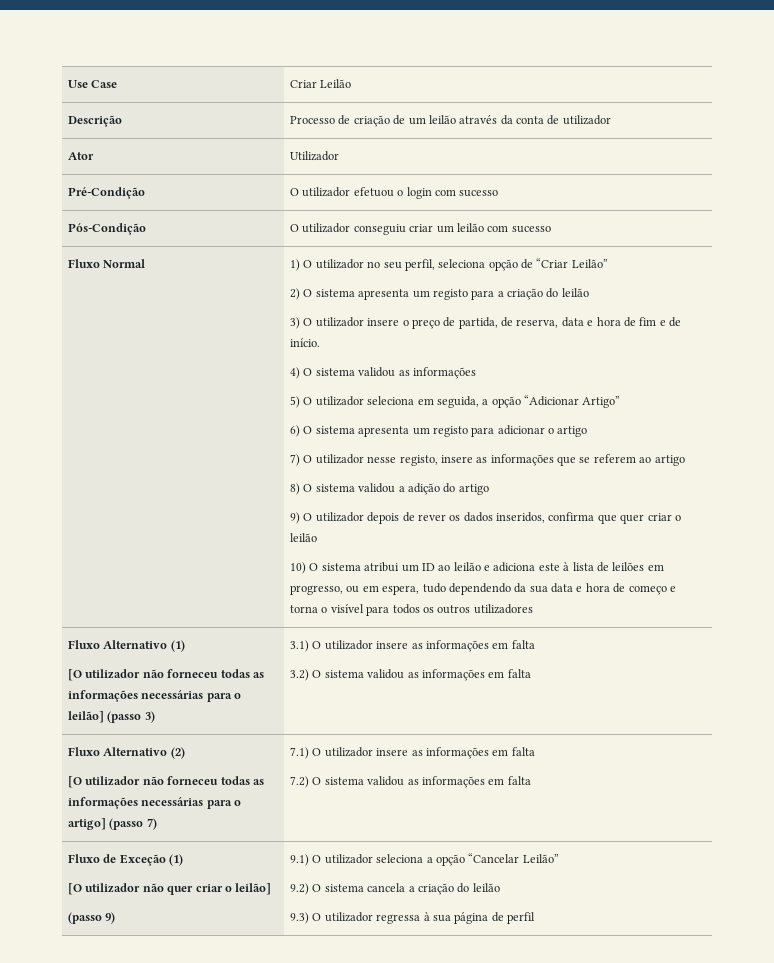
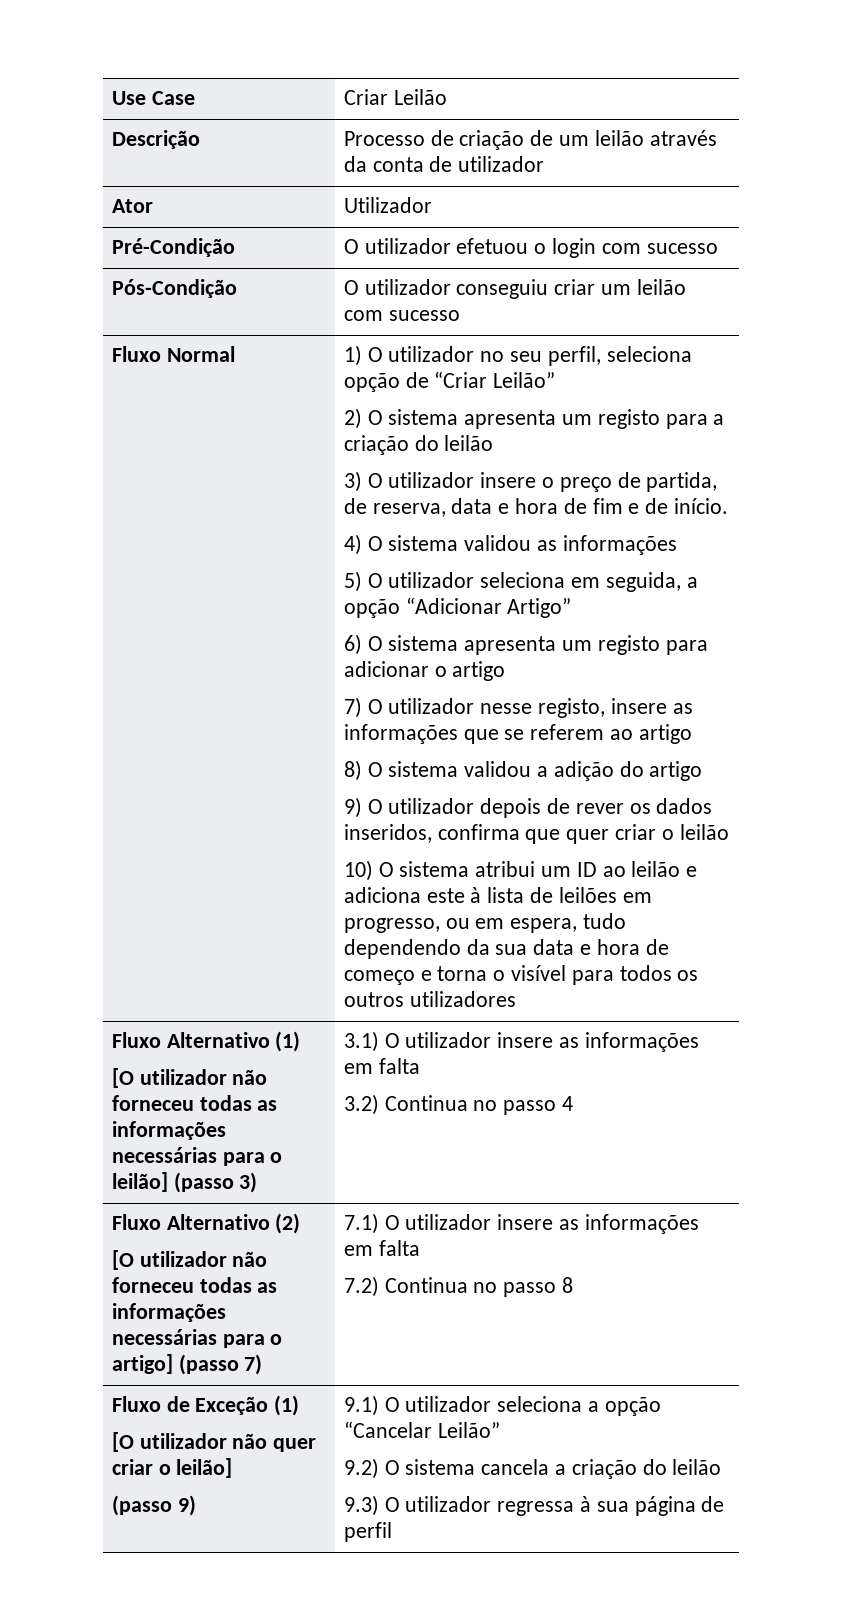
  Fluxo Alternativo (1)
  [O utilizador não forneceu todas as informações necessárias para o leilão] (passo 3) | 3.1) O utilizador insere as informações em falta
- 3.2) O sistema validou as informações em falta
+ 3.2) Continua no passo 4
  Fluxo Alternativo (2)
  [O utilizador não forneceu todas as informações necessárias para o artigo] (passo 7) | 7.1) O utilizador insere as informações em falta
- 7.2) O sistema validou as informações em falta
+ 7.2) Continua no passo 8

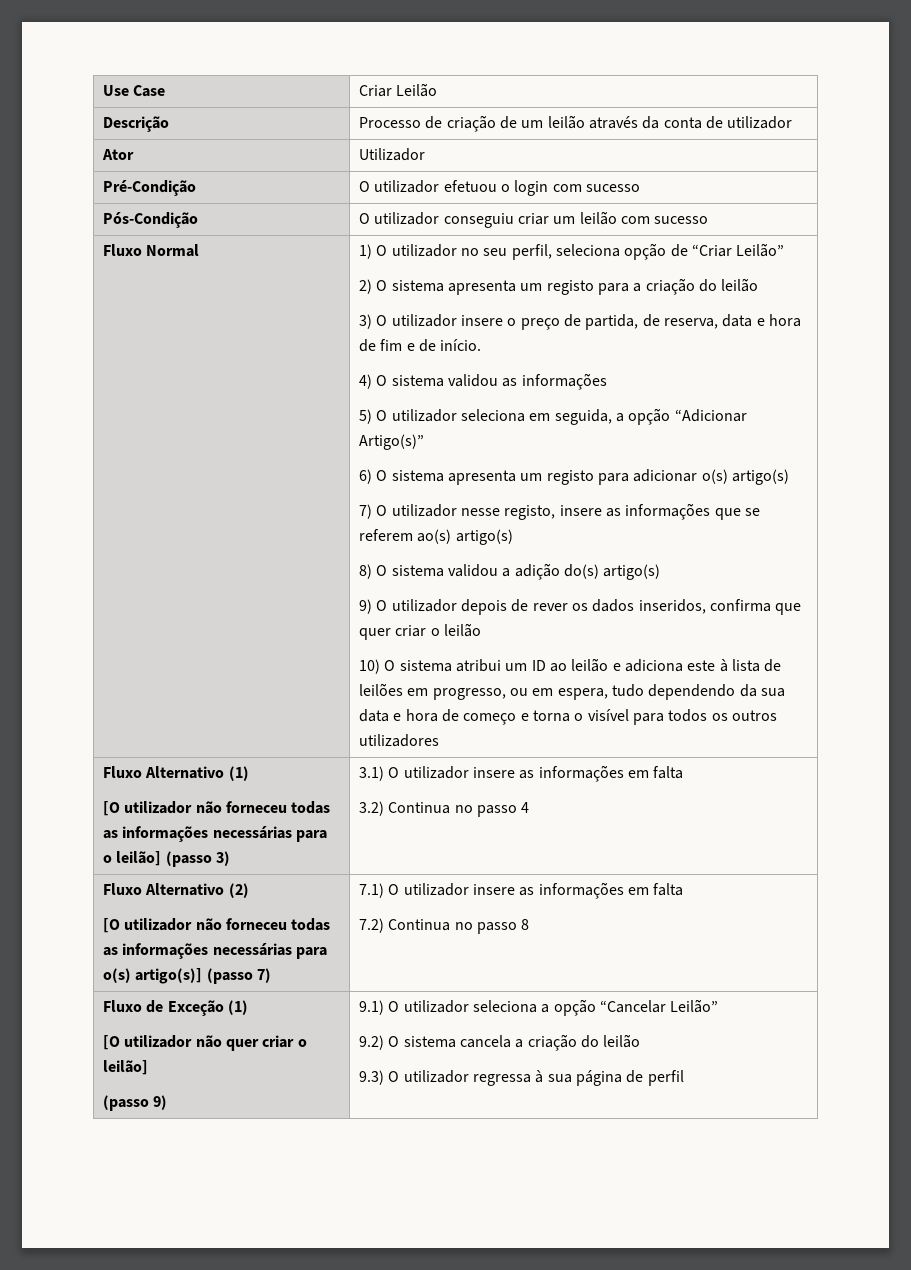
- 5) O utilizador seleciona em seguida, a opção “Adicionar Artigo”
+ 5) O utilizador seleciona em seguida, a opção “Adicionar Artigo(s)”
- 6) O sistema apresenta um registo para adicionar o artigo
+ 6) O sistema apresenta um registo para adicionar o(s) artigo(s)
- 7) O utilizador nesse registo, insere as informações que se referem ao artigo
+ 7) O utilizador nesse registo, insere as informações que se referem ao(s) artigo(s)
- 8) O sistema validou a adição do artigo
+ 8) O sistema validou a adição do(s) artigo(s)
  Fluxo Alternativo (2)
- [O utilizador não forneceu todas as informações necessárias para o artigo] (passo 7) | 7.1) O utilizador insere as informações em falta
+ [O utilizador não forneceu todas as informações necessárias para o(s) artigo(s)] (passo 7) | 7.1) O utilizador insere as informações em falta

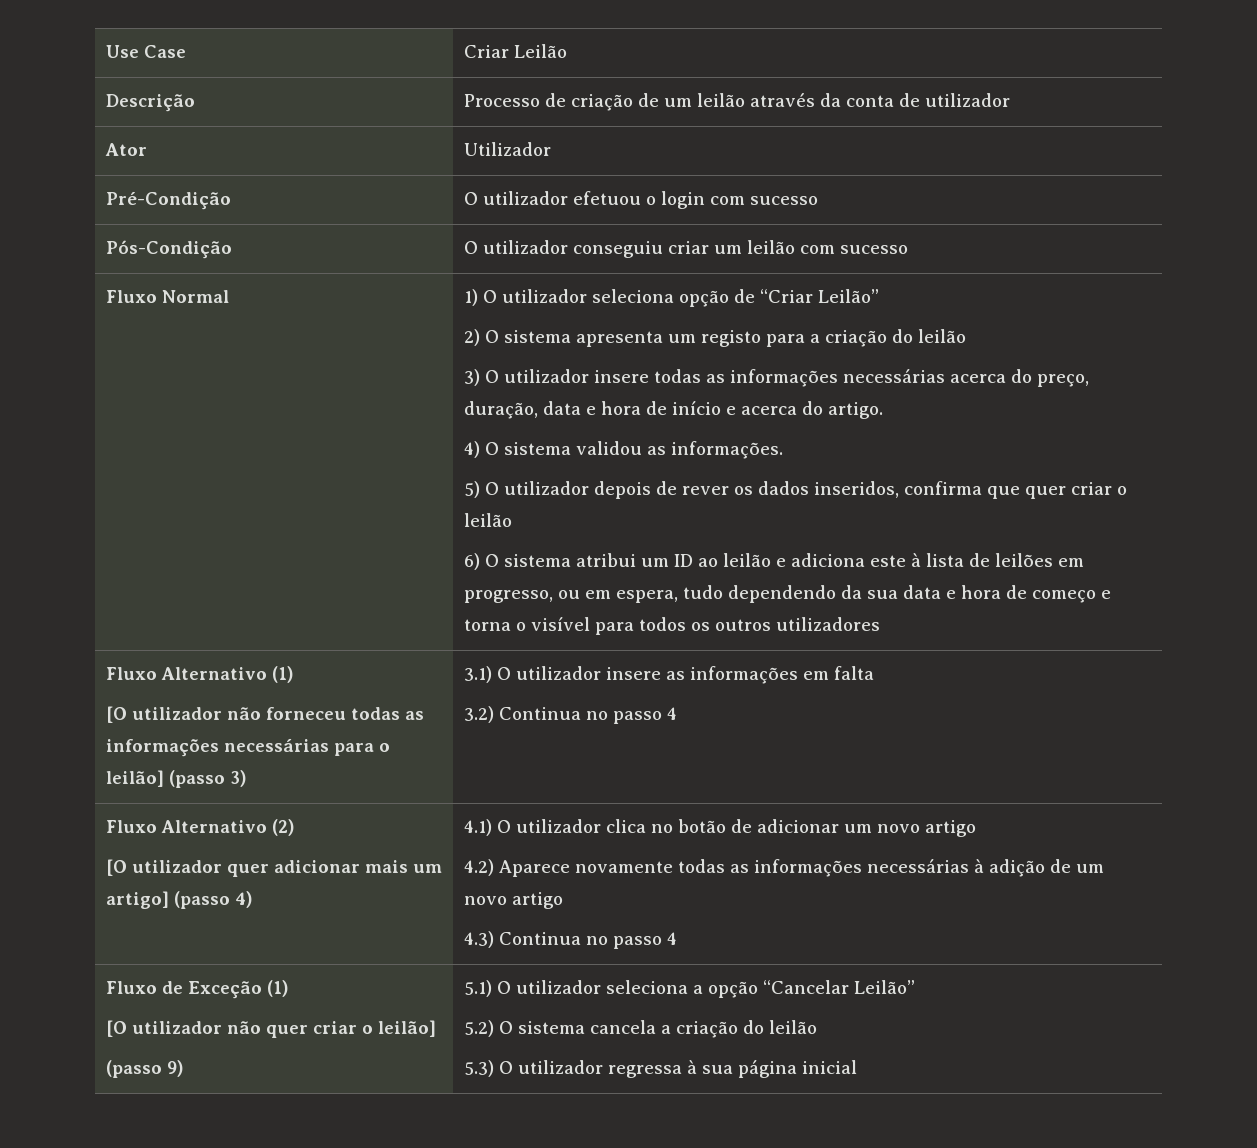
- 1) O utilizador no seu perfil, seleciona opção de “Criar Leilão”
+ 1) O utilizador seleciona opção de “Criar Leilão”
- 3) O utilizador insere o preço de partida, de reserva, data e hora de fim e de início.
+ 3) O utilizador insere todas as informações necessárias acerca do preço, duração, data e hora de início e acerca do artigo.
- 4) O sistema validou as informações
+ 4) O sistema validou as informações.
- 5) O utilizador seleciona em seguida, a opção “Adicionar Artigo(s)”
- 6) O sistema apresenta um registo para adicionar o(s) artigo(s)
- 7) O utilizador nesse registo, insere as informações que se referem ao(s) artigo(s)
- 8) O sistema validou a adição do(s) artigo(s)
- 9) O utilizador depois de rever os dados inseridos, confirma que quer criar o leilão
+ 5) O utilizador depois de rever os dados inseridos, confirma que quer criar o leilão
- 10) O sistema atribui um ID ao leilão e adiciona este à lista de leilões em progresso, ou em espera, tudo dependendo da sua data e hora de começo e torna o visível para todos os outros utilizadores
+ 6) O sistema atribui um ID ao leilão e adiciona este à lista de leilões em progresso, ou em espera, tudo dependendo da sua data e hora de começo e torna o visível para todos os outros utilizadores
- [O utilizador não forneceu todas as informações necessárias para o(s) artigo(s)] (passo 7) | 7.1) O utilizador insere as informações em falta
- 7.2) Continua no passo 8
+ [O utilizador quer adicionar mais um artigo] (passo 4) | 4.1) O utilizador clica no botão de adicionar um novo artigo
+ 4.2) Aparece novamente todas as informações necessárias à adição de um novo artigo
+ 4.3) Continua no passo 4
  Fluxo de Exceção (1)
  [O utilizador não quer criar o leilão]
- (passo 9) | 9.1) O utilizador seleciona a opção “Cancelar Leilão”
- 9.2) O sistema cancela a criação do leilão
- 9.3) O utilizador regressa à sua página de perfil
+ (passo 9) | 5.1) O utilizador seleciona a opção “Cancelar Leilão”
+ 5.2) O sistema cancela a criação do leilão
+ 5.3) O utilizador regressa à sua página inicial

